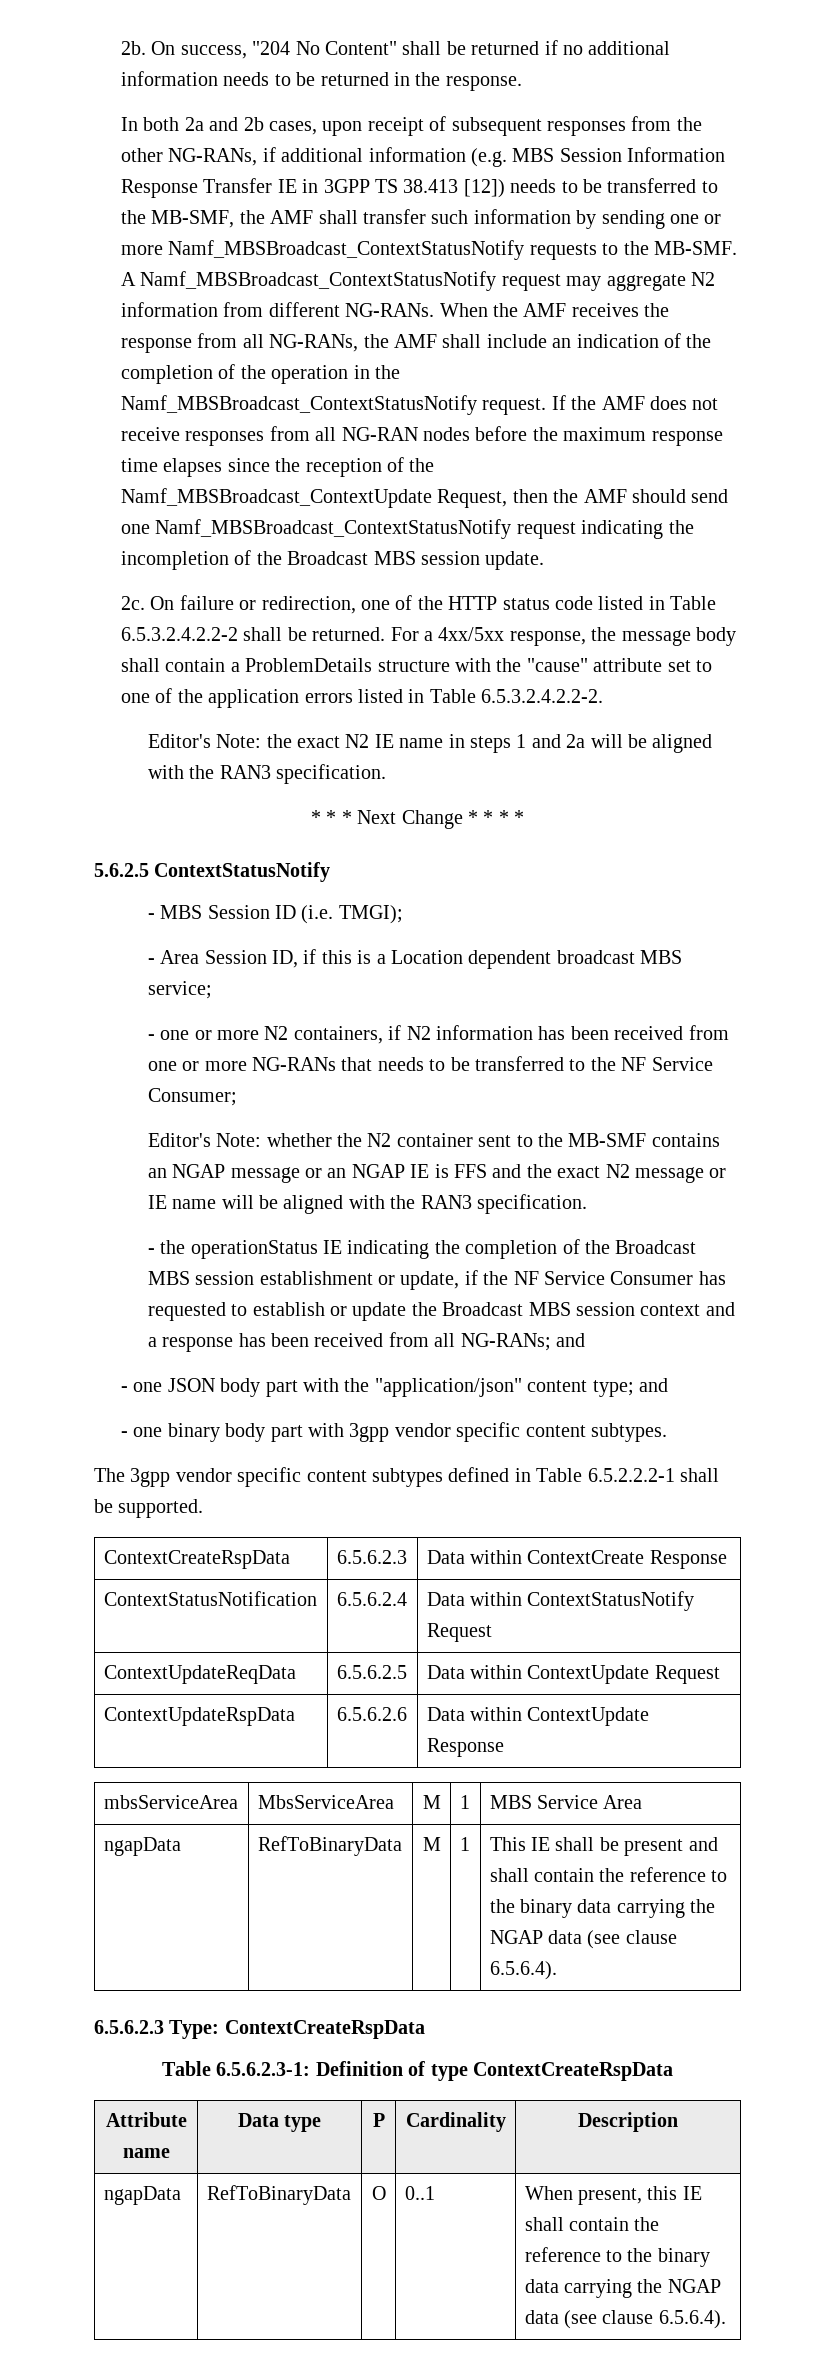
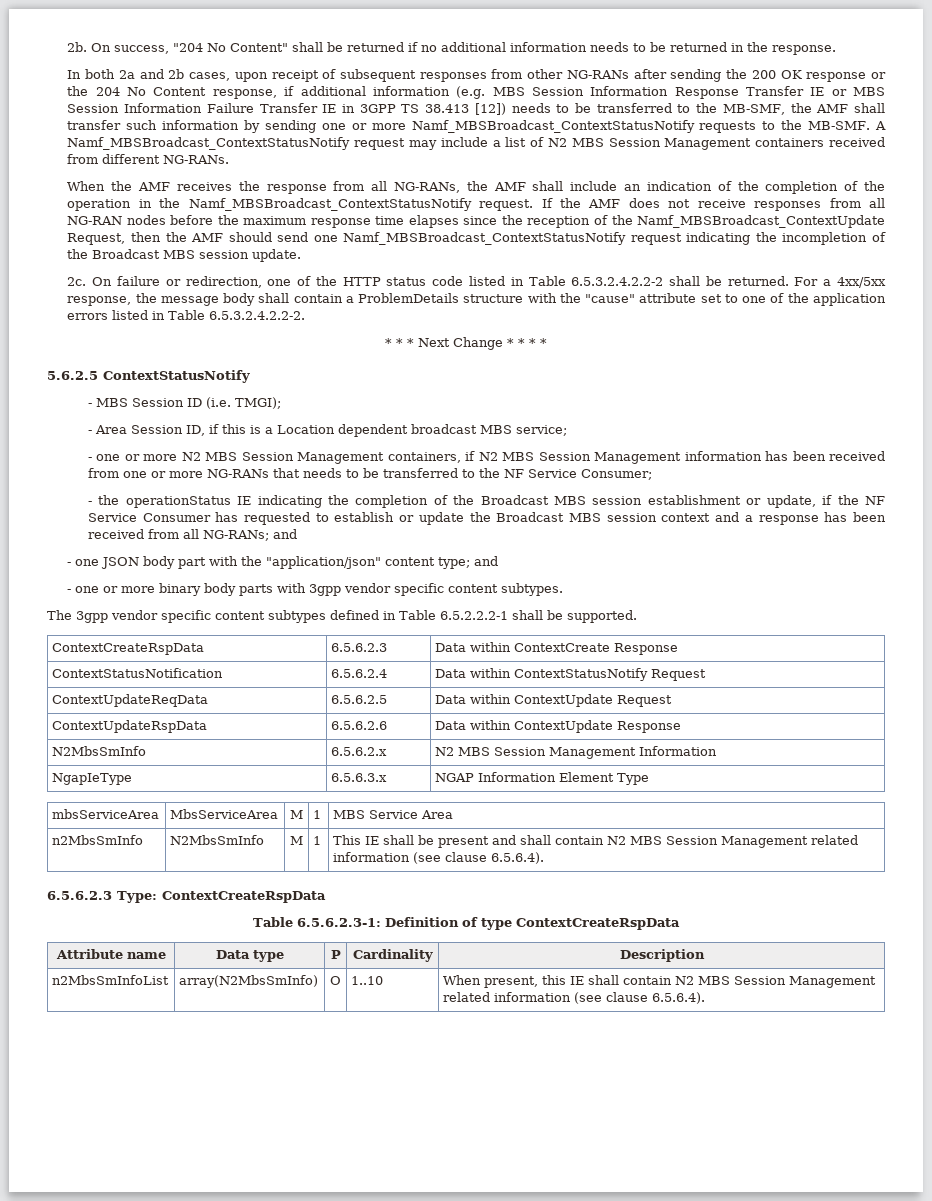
- In both 2a and 2b cases, upon receipt of subsequent responses from the other NG-RANs, if additional information (e.g. MBS Session Information Response Transfer IE in 3GPP TS 38.413 [12]) needs to be transferred to the MB-SMF, the AMF shall transfer such information by sending one or more Namf_MBSBroadcast_ContextStatusNotify requests to the MB-SMF.
+ In both 2a and 2b cases, upon receipt of subsequent responses from other NG-RANs after sending the 200 OK response or the 204 No Content response, if additional information (e.g. MBS Session Information Response Transfer IE or MBS Session Information Failure Transfer IE in 3GPP TS 38.413 [12]) needs to be transferred to the MB-SMF, the AMF shall transfer such information by sending one or more Namf_MBSBroadcast_ContextStatusNotify requests to the MB-SMF.
- A Namf_MBSBroadcast_ContextStatusNotify request may aggregate N2 information from different NG-RANs. When the AMF receives the response from all NG-RANs, the AMF shall include an indication of the completion of the operation in the Namf_MBSBroadcast_ContextStatusNotify request.
+ A Namf_MBSBroadcast_ContextStatusNotify request may include a list of N2 MBS Session Management containers received from different NG-RANs.
+ When the AMF receives the response from all NG-RANs, the AMF shall include an indication of the completion of the operation in the Namf_MBSBroadcast_ContextStatusNotify request.
- Editor's Note: the exact N2 IE name in steps 1 and 2a will be aligned with the RAN3 specification.
- - one or more N2 containers, if N2 information has been received from one or more NG-RANs that needs to be transferred to the NF Service Consumer;
+ - one or more N2 MBS Session Management containers, if N2 MBS Session Management information has been received from one or more NG-RANs that needs to be transferred to the NF Service Consumer;
- Editor's Note: whether the N2 container sent to the MB-SMF contains an NGAP message or an NGAP IE is FFS and the exact N2 message or IE name will be aligned with the RAN3 specification.
- - one binary body part with 3gpp vendor specific content subtypes.
+ - one or more binary body parts with 3gpp vendor specific content subtypes.
+ N2MbsSmInfo | 6.5.6.2.x | N2 MBS Session Management Information
+ NgapIeType | 6.5.6.3.x | NGAP Information Element Type
- ngapData | RefToBinaryData | M | 1 | This IE shall be present and shall contain the reference to the binary data carrying the NGAP data (see clause 6.5.6.4).
+ n2MbsSmInfo | N2MbsSmInfo | M | 1 | This IE shall be present and shall contain N2 MBS Session Management related information (see clause 6.5.6.4).
- ngapData | RefToBinaryData | O | 0..1 | When present, this IE shall contain the reference to the binary data carrying the NGAP data (see clause 6.5.6.4).
+ n2MbsSmInfoList | array(N2MbsSmInfo) | O | 1..10 | When present, this IE shall contain N2 MBS Session Management related information (see clause 6.5.6.4).

